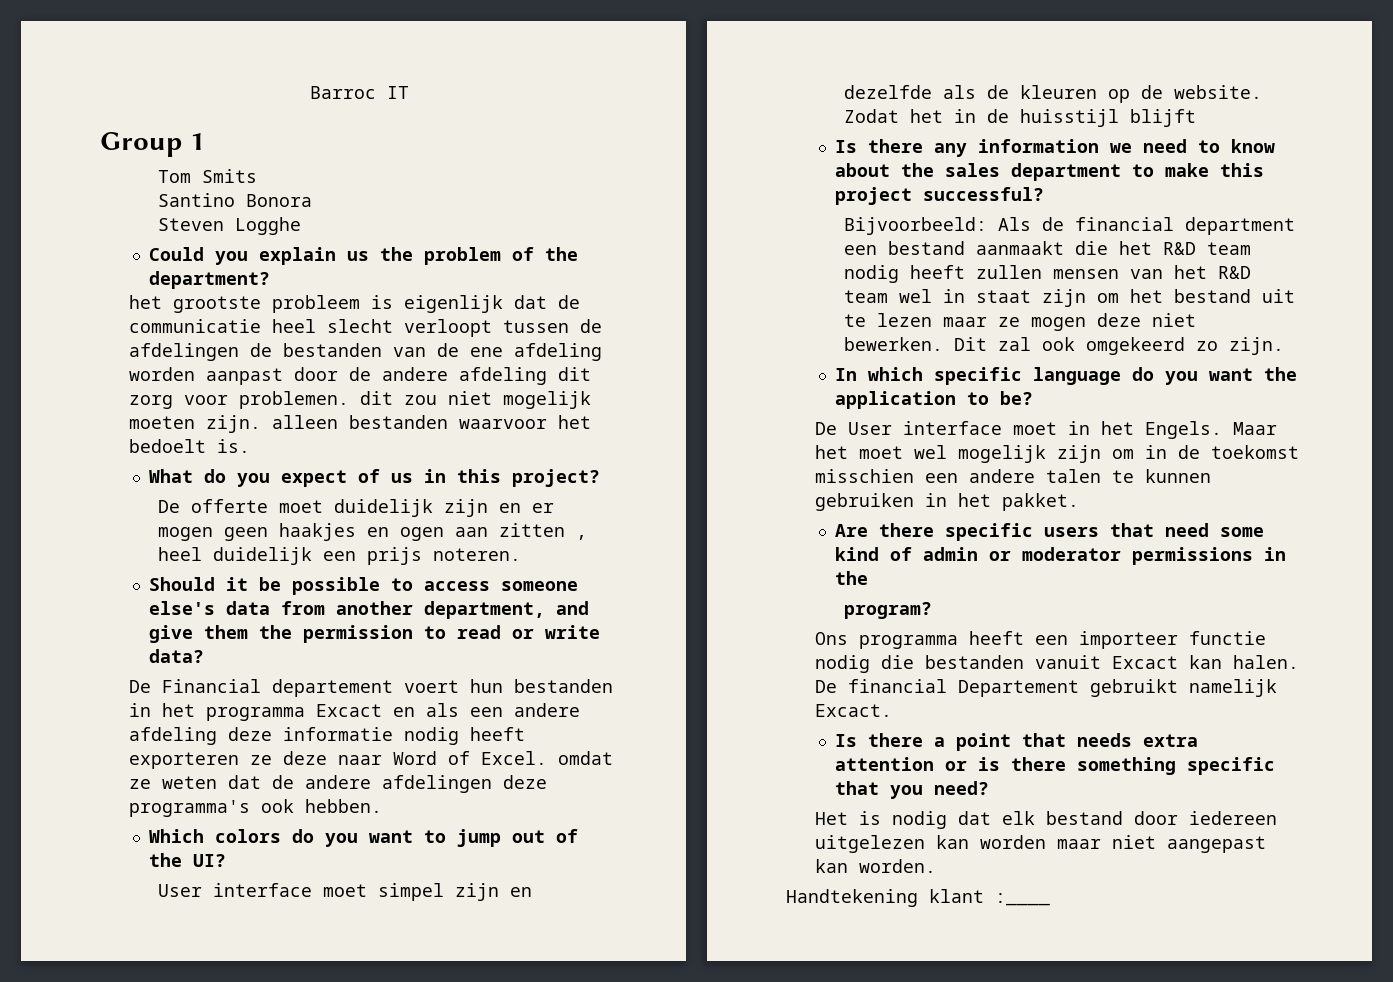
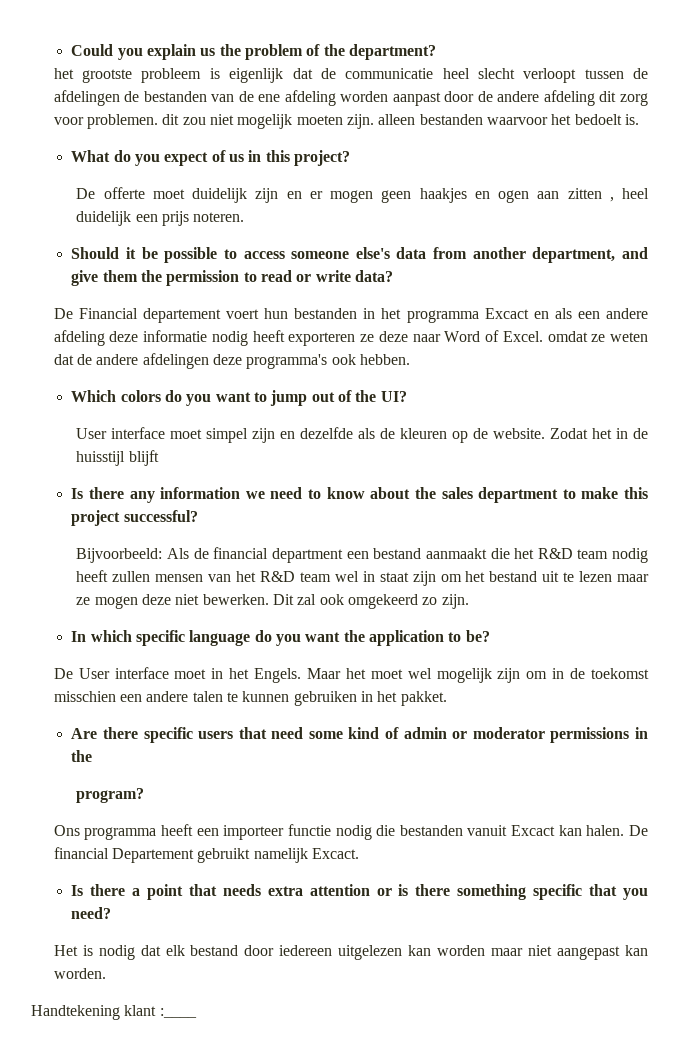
- Barroc IT
- Group 1
- Tom Smits
- Santino Bonora
- Steven Logghe

